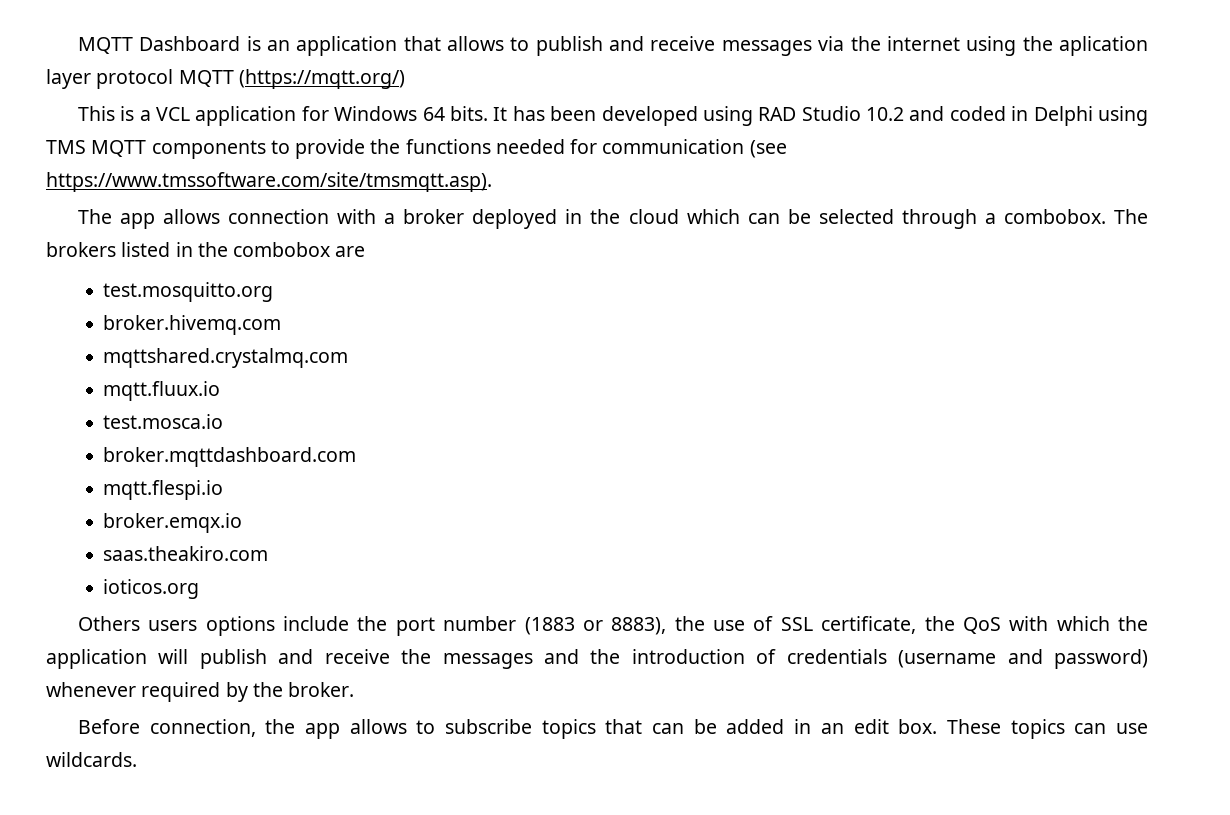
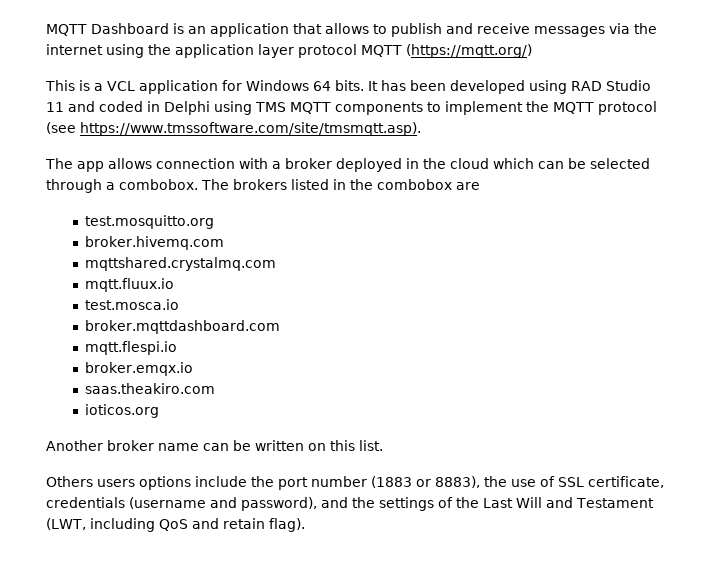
- MQTT Dashboard is an application that allows to publish and receive messages via the internet using the aplication layer protocol MQTT (https://mqtt.org/)
+ MQTT Dashboard is an application that allows to publish and receive messages via the internet using the application layer protocol MQTT (https://mqtt.org/)
- It has been developed using RAD Studio 10.2 and coded in Delphi using TMS MQTT components to provide the functions needed for communication (see https://www.tmssoftware.com/site/tmsmqtt.asp).
+ It has been developed using RAD Studio 11 and coded in Delphi using TMS MQTT components to implement the MQTT protocol (see https://www.tmssoftware.com/site/tmsmqtt.asp).
+ Another broker name can be written on this list.
- Others users options include the port number (1883 or 8883), the use of SSL certificate, the QoS with which the application will publish and receive the messages and the introduction of credentials (username and password) whenever required by the broker.
- Before connection, the app allows to subscribe topics that can be added in an edit box. These topics can use wildcards.
+ Others users options include the port number (1883 or 8883), the use of SSL certificate, credentials (username and password), and the settings of the Last Will and Testament (LWT, including QoS and retain flag).

